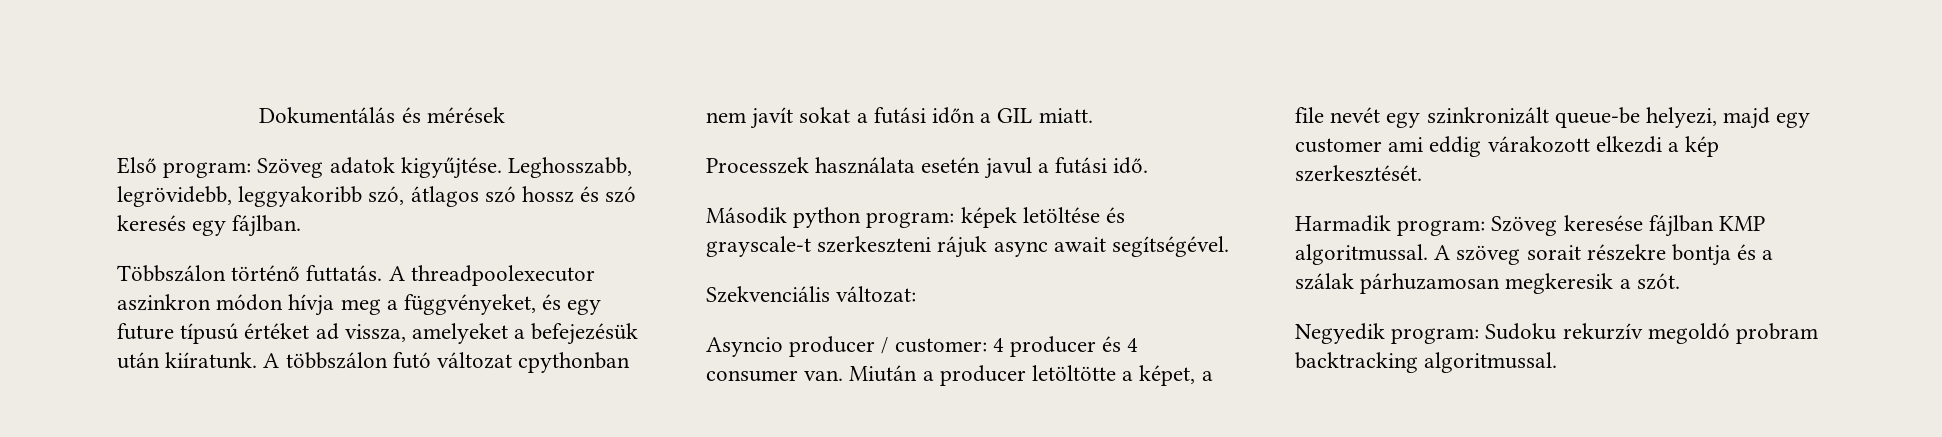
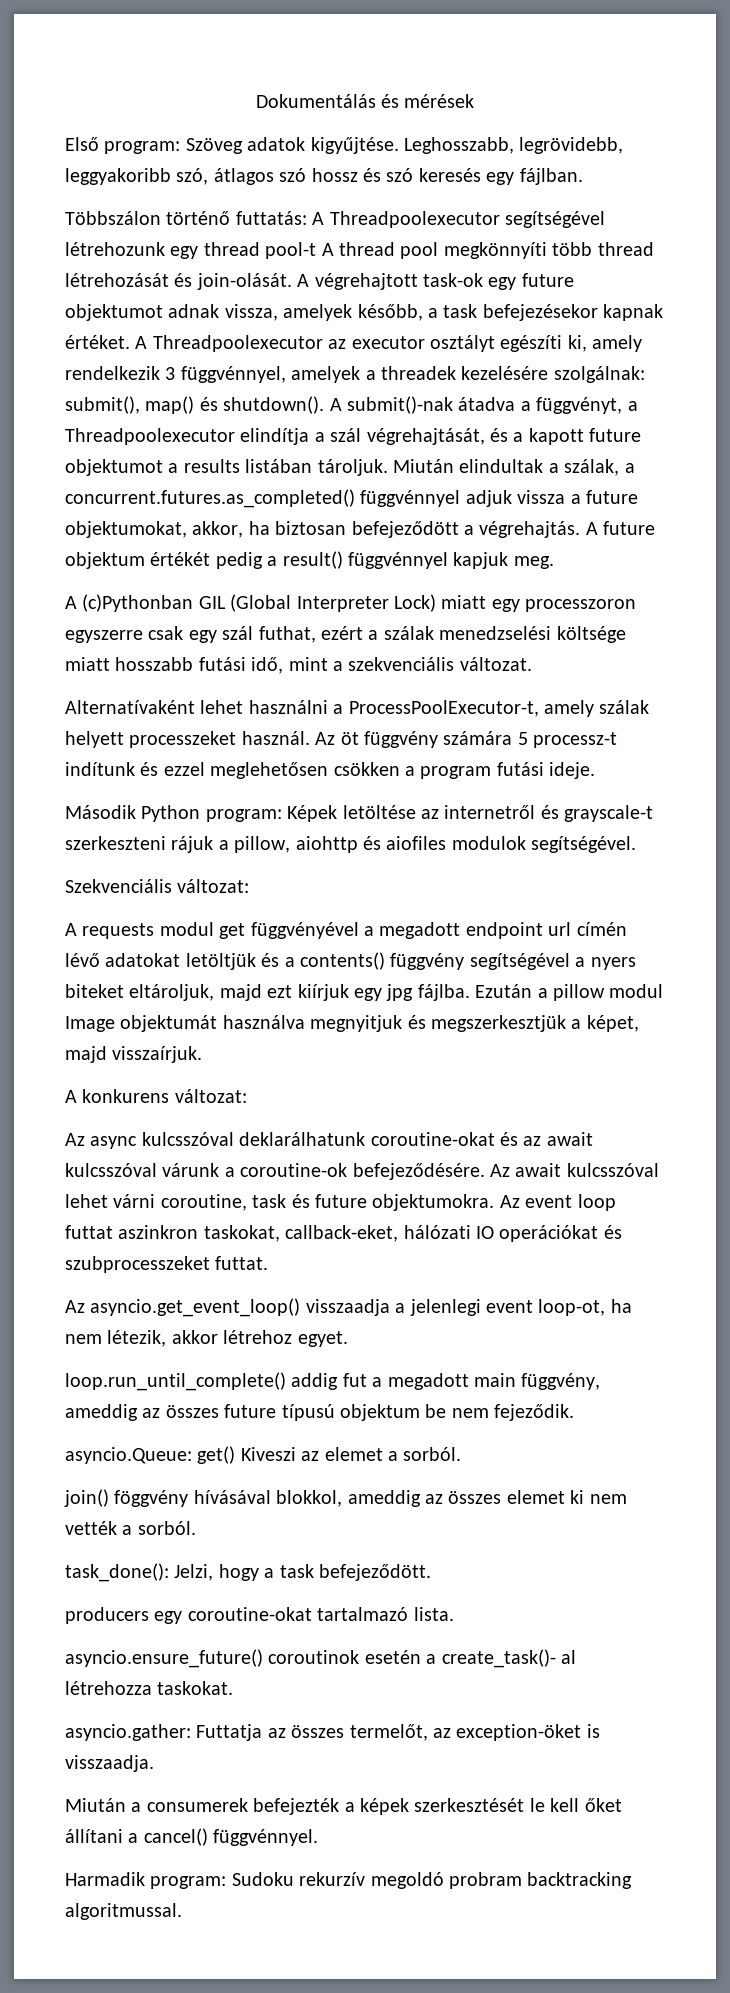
- Többszálon történő futtatás. A threadpoolexecutor aszinkron módon hívja meg a függvényeket, és egy future típusú értéket ad vissza, amelyeket a befejezésük után kiíratunk. A többszálon futó változat cpythonban nem javít sokat a futási időn a GIL miatt.
- Processzek használata esetén javul a futási idő.
- Második python program: képek letöltése és grayscale-t szerkeszteni rájuk async await segítségével.
+ Többszálon történő futtatás: A Threadpoolexecutor segítségével létrehozunk egy thread pool-t A thread pool megkönnyíti több thread létrehozását és join-olását. A végrehajtott task-ok egy future objektumot adnak vissza, amelyek később, a task befejezésekor kapnak értéket. A Threadpoolexecutor az executor osztályt egészíti ki, amely rendelkezik 3 függvénnyel, amelyek a threadek kezelésére szolgálnak: submit(), map() és shutdown(). A submit()-nak átadva a függvényt, a Threadpoolexecutor elindítja a szál végrehajtását, és a kapott future objektumot a results listában tároljuk. Miután elindultak a szálak, a concurrent.futures.as_completed() függvénnyel adjuk vissza a future objektumokat, akkor, ha biztosan befejeződött a végrehajtás. A future objektum értékét pedig a result() függvénnyel kapjuk meg.
+ A (c)Pythonban GIL (Global Interpreter Lock) miatt egy processzoron egyszerre csak egy szál futhat, ezért a szálak menedzselési költsége miatt hosszabb futási idő, mint a szekvenciális változat.
+ Alternatívaként lehet használni a ProcessPoolExecutor-t, amely szálak helyett processzeket használ. Az öt függvény számára 5 processz-t indítunk és ezzel meglehetősen csökken a program futási ideje.
+ Második Python program: Képek letöltése az internetről és grayscale-t szerkeszteni rájuk a pillow, aiohttp és aiofiles modulok segítségével.
  Szekvenciális változat:
- Asyncio producer / customer: 4 producer és 4 consumer van. Miután a producer letöltötte a képet, a file nevét egy szinkronizált queue-be helyezi, majd egy customer ami eddig várakozott elkezdi a kép szerkesztését.
- Harmadik program: Szöveg keresése fájlban KMP algoritmussal. A szöveg sorait részekre bontja és a szálak párhuzamosan megkeresik a szót.
- Negyedik program: Sudoku rekurzív megoldó probram backtracking algoritmussal.
+ A requests modul get függvényével a megadott endpoint url címén lévő adatokat letöltjük és a contents() függvény segítségével a nyers biteket eltároljuk, majd ezt kiírjuk egy jpg fájlba. Ezután a pillow modul Image objektumát használva megnyitjuk és megszerkesztjük a képet, majd visszaírjuk.
+ A konkurens változat:
+ Az async kulcsszóval deklarálhatunk coroutine-okat és az await kulcsszóval várunk a coroutine-ok befejeződésére. Az await kulcsszóval lehet várni coroutine, task és future objektumokra. Az event loop futtat aszinkron taskokat, callback-eket, hálózati IO operációkat és szubprocesszeket futtat.
+ Az asyncio.get_event_loop() visszaadja a jelenlegi event loop-ot, ha nem létezik, akkor létrehoz egyet.
+ loop.run_until_complete() addig fut a megadott main függvény, ameddig az összes future típusú objektum be nem fejeződik.
+ asyncio.Queue: get() Kiveszi az elemet a sorból.
+ join() föggvény hívásával blokkol, ameddig az összes elemet ki nem vették a sorból.
+ task_done(): Jelzi, hogy a task befejeződött.
+ producers egy coroutine-okat tartalmazó lista.
+ asyncio.ensure_future() coroutinok esetén a create_task()- al létrehozza taskokat.
+ asyncio.gather: Futtatja az összes termelőt, az exception-öket is visszaadja.
+ Miután a consumerek befejezték a képek szerkesztését le kell őket állítani a cancel() függvénnyel.
+ Harmadik program: Sudoku rekurzív megoldó probram backtracking algoritmussal.

